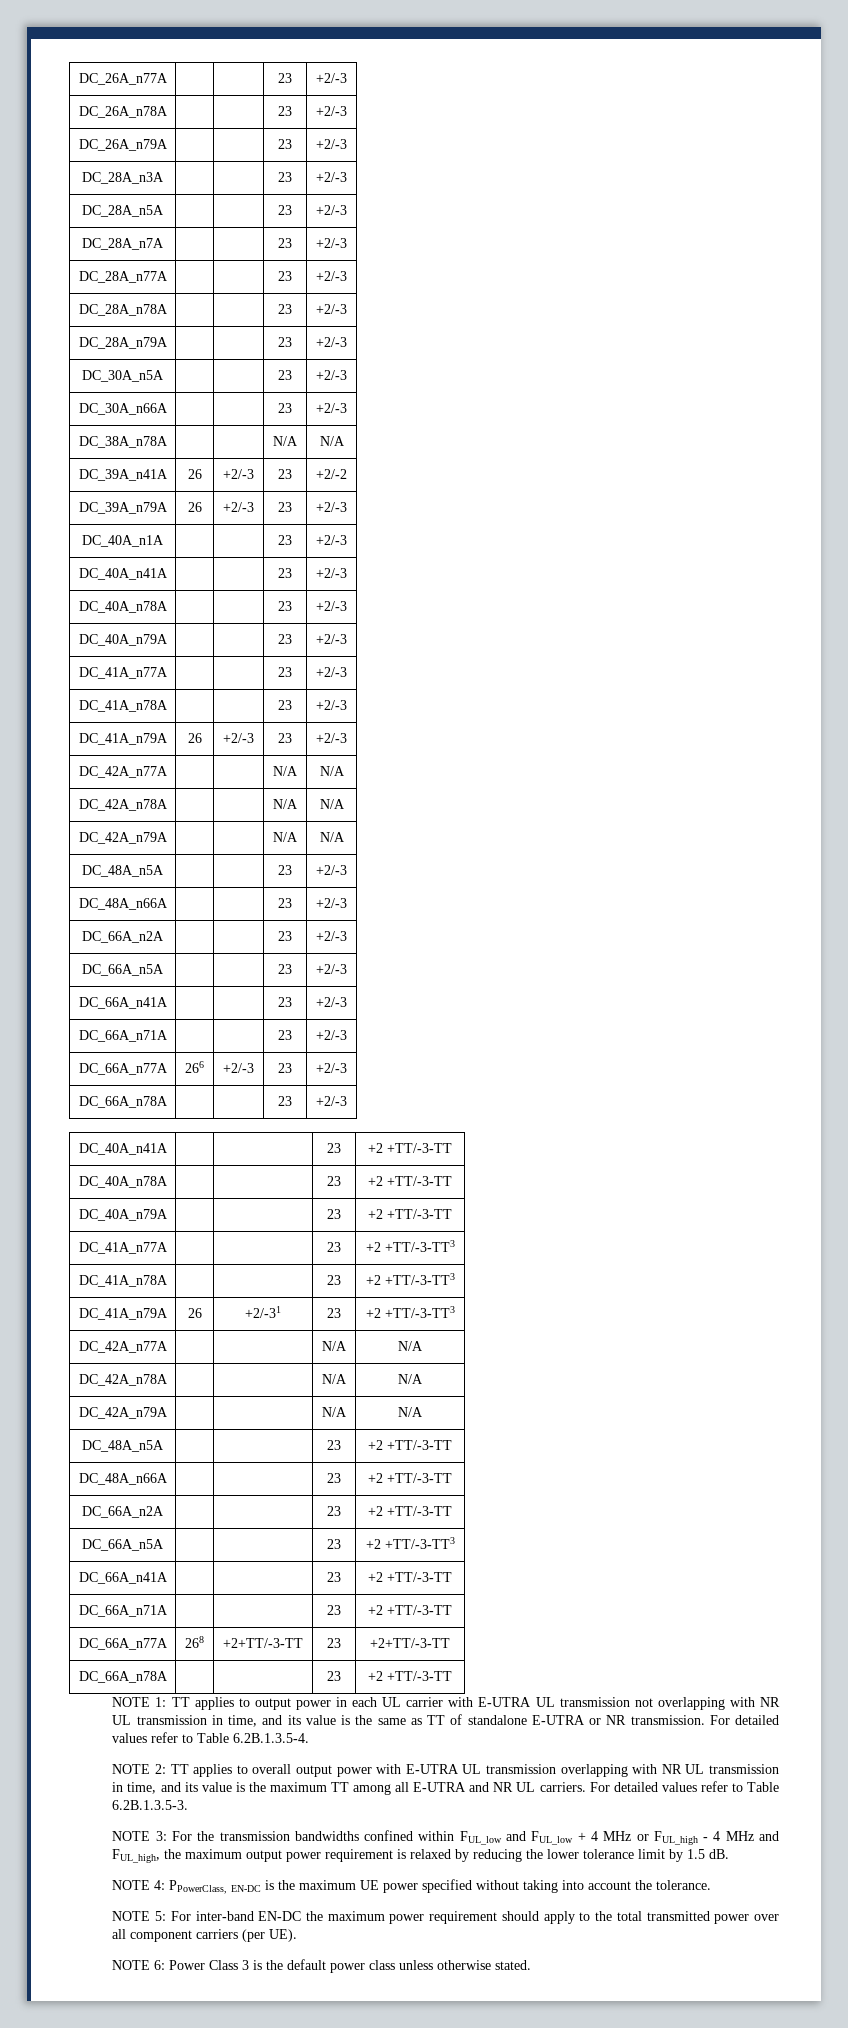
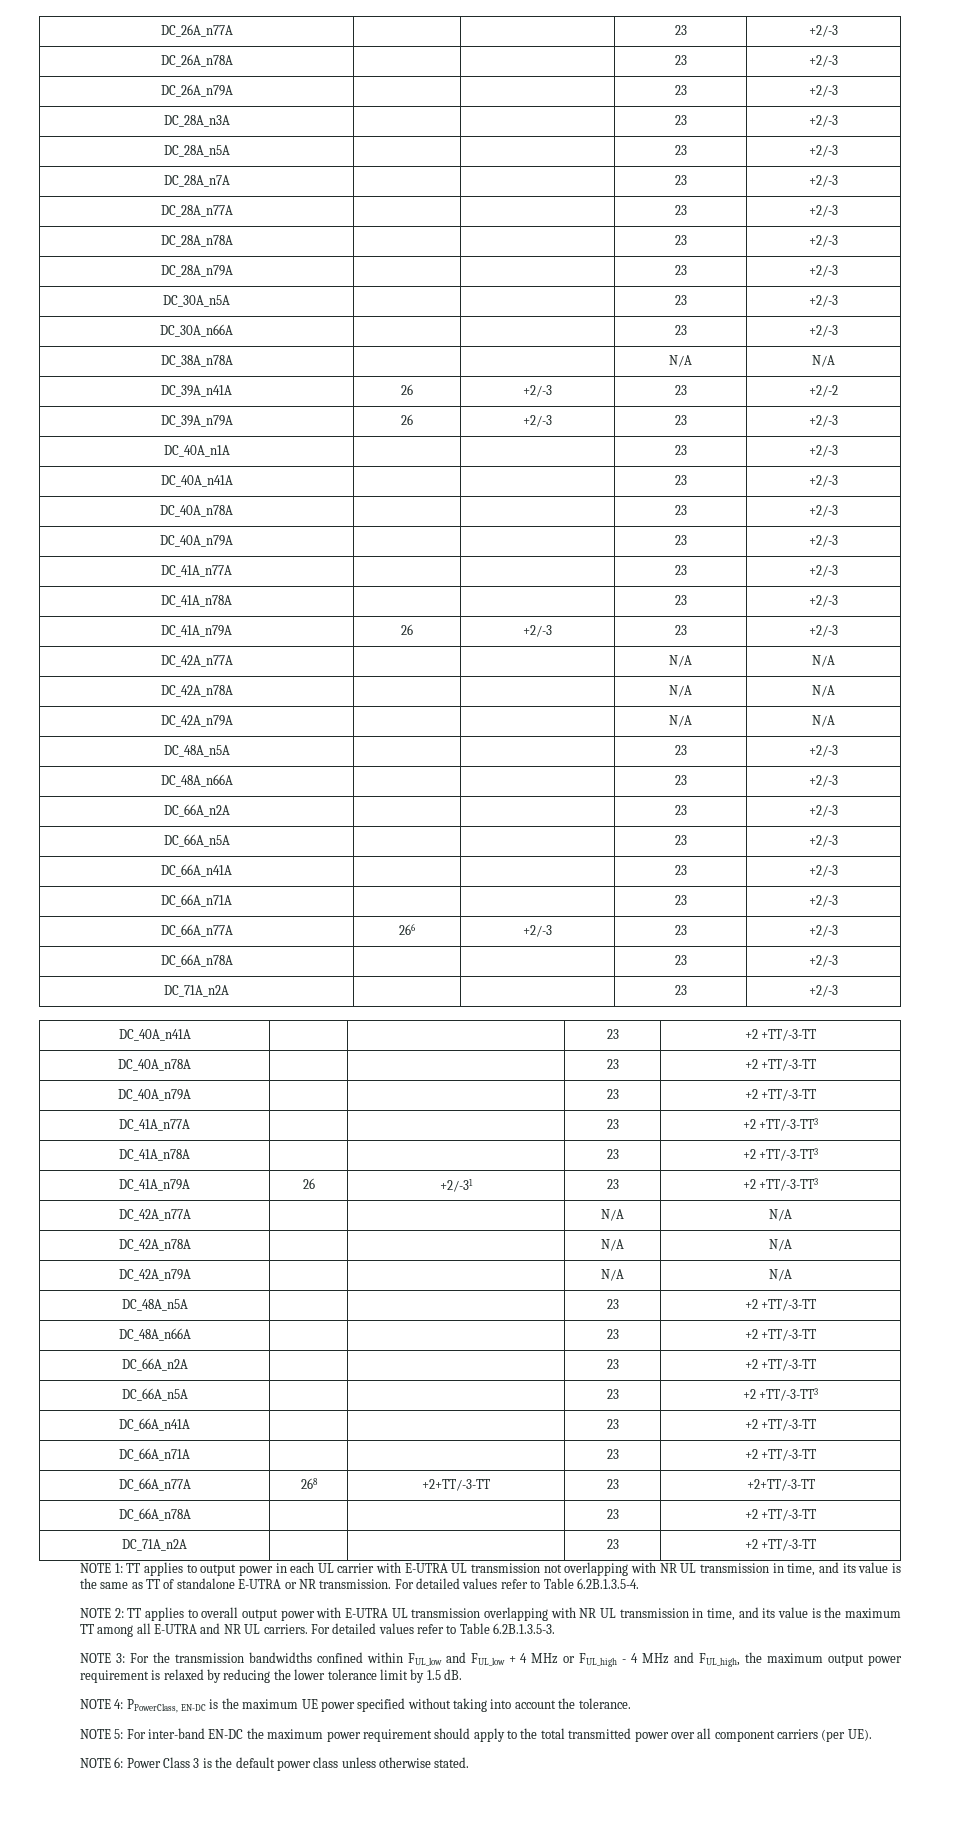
+ DC_71A_n2A | | | 23 | +2/-3
+ DC_71A_n2A | | | 23 | +2 +TT/-3-TT

